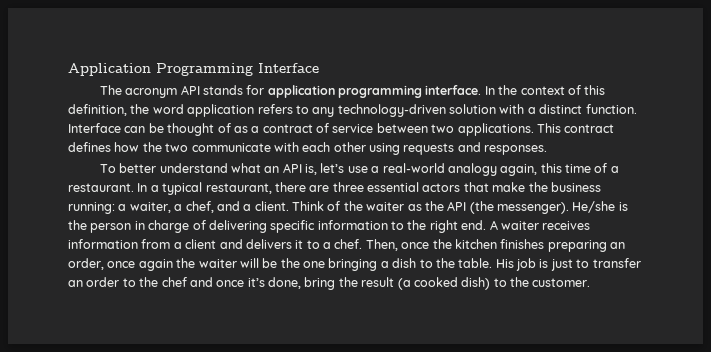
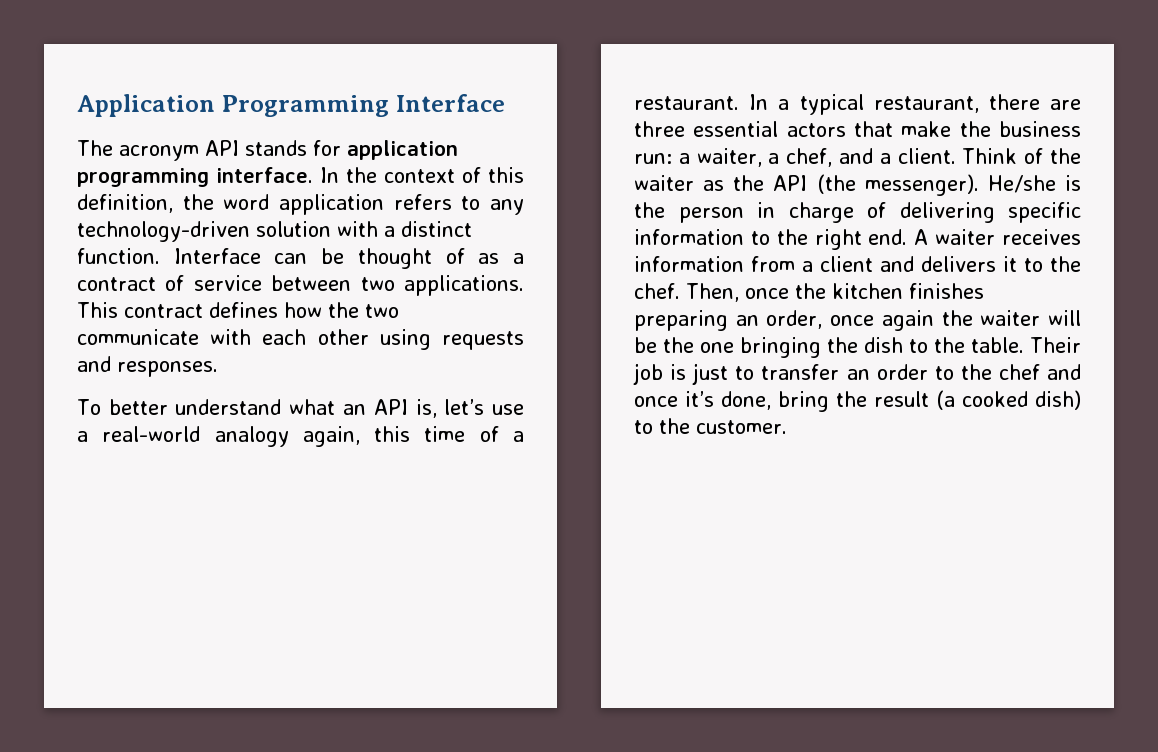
- In a typical restaurant, there are three essential actors that make the business running: a waiter, a chef, and a client.
+ In a typical restaurant, there are three essential actors that make the business run: a waiter, a chef, and a client.
- A waiter receives information from a client and delivers it to a chef.
+ A waiter receives information from a client and delivers it to the chef.
- Then, once the kitchen finishes preparing an order, once again the waiter will be the one bringing a dish to the table.
+ Then, once the kitchen finishes preparing an order, once again the waiter will be the one bringing the dish to the table.
- His job is just to transfer an order to the chef and once it’s done, bring the result (a cooked dish) to the customer.
+ Their job is just to transfer an order to the chef and once it’s done, bring the result (a cooked dish) to the customer.

